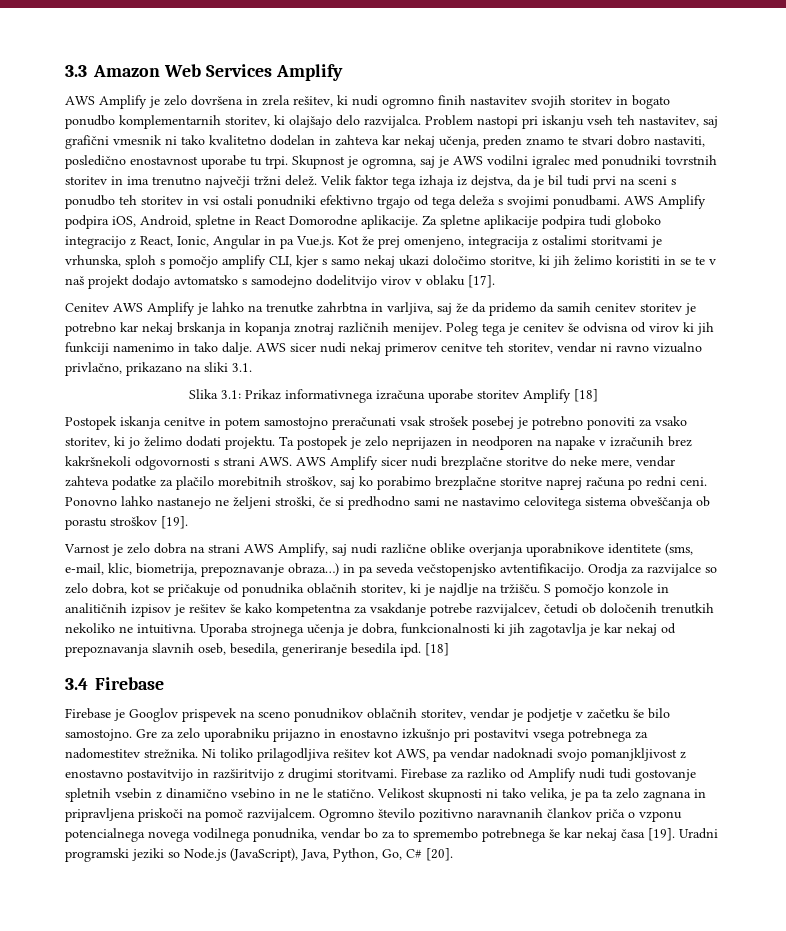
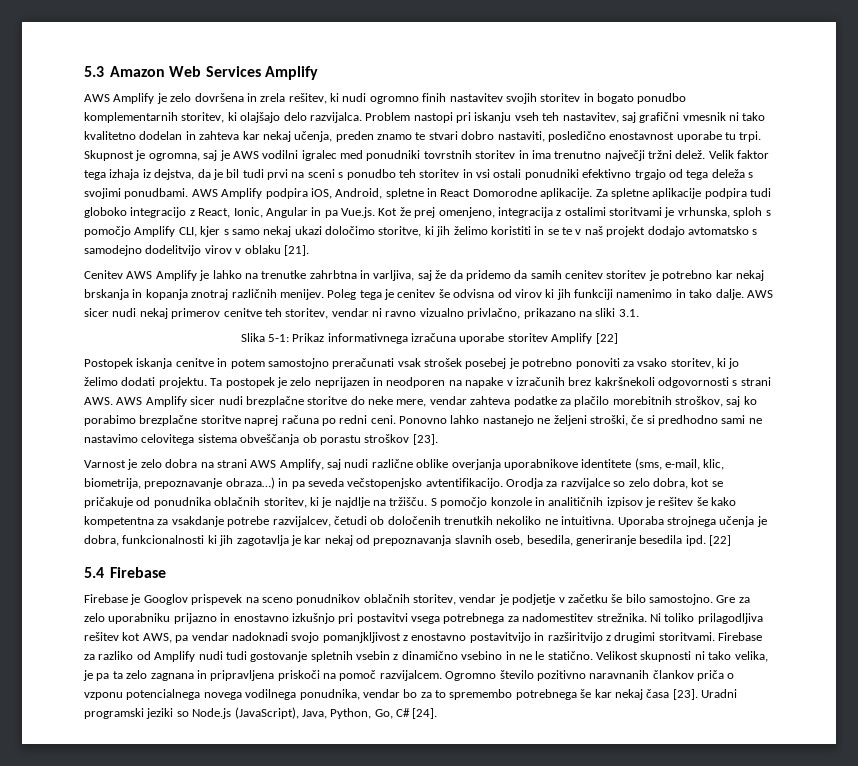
- 3.3 Amazon Web Services Amplify
+ 5.3 Amazon Web Services Amplify
- Za spletne aplikacije podpira tudi globoko integracijo z React, Ionic, Angular in pa Vue.js. Kot že prej omenjeno, integracija z ostalimi storitvami je vrhunska, sploh s pomočjo amplify CLI, kjer s samo nekaj ukazi določimo storitve, ki jih želimo koristiti in se te v naš projekt dodajo avtomatsko s samodejno dodelitvijo virov v oblaku [17].
+ Za spletne aplikacije podpira tudi globoko integracijo z React, Ionic, Angular in pa Vue.js. Kot že prej omenjeno, integracija z ostalimi storitvami je vrhunska, sploh s pomočjo Amplify CLI, kjer s samo nekaj ukazi določimo storitve, ki jih želimo koristiti in se te v naš projekt dodajo avtomatsko s samodejno dodelitvijo virov v oblaku [21].
- Slika 3.1: Prikaz informativnega izračuna uporabe storitev Amplify [18]
+ Slika 5-1: Prikaz informativnega izračuna uporabe storitev Amplify [22]
- Ponovno lahko nastanejo ne željeni stroški, če si predhodno sami ne nastavimo celovitega sistema obveščanja ob porastu stroškov [19].
+ Ponovno lahko nastanejo ne željeni stroški, če si predhodno sami ne nastavimo celovitega sistema obveščanja ob porastu stroškov [23].
- Uporaba strojnega učenja je dobra, funkcionalnosti ki jih zagotavlja je kar nekaj od prepoznavanja slavnih oseb, besedila, generiranje besedila ipd. [18]
- 3.4 Firebase
+ Uporaba strojnega učenja je dobra, funkcionalnosti ki jih zagotavlja je kar nekaj od prepoznavanja slavnih oseb, besedila, generiranje besedila ipd. [22]
+ 5.4 Firebase
- Ogromno število pozitivno naravnanih člankov priča o vzponu potencialnega novega vodilnega ponudnika, vendar bo za to spremembo potrebnega še kar nekaj časa [19].
+ Ogromno število pozitivno naravnanih člankov priča o vzponu potencialnega novega vodilnega ponudnika, vendar bo za to spremembo potrebnega še kar nekaj časa [23].
- Uradni programski jeziki so Node.js (JavaScript), Java, Python, Go, C# [20].
+ Uradni programski jeziki so Node.js (JavaScript), Java, Python, Go, C# [24].

